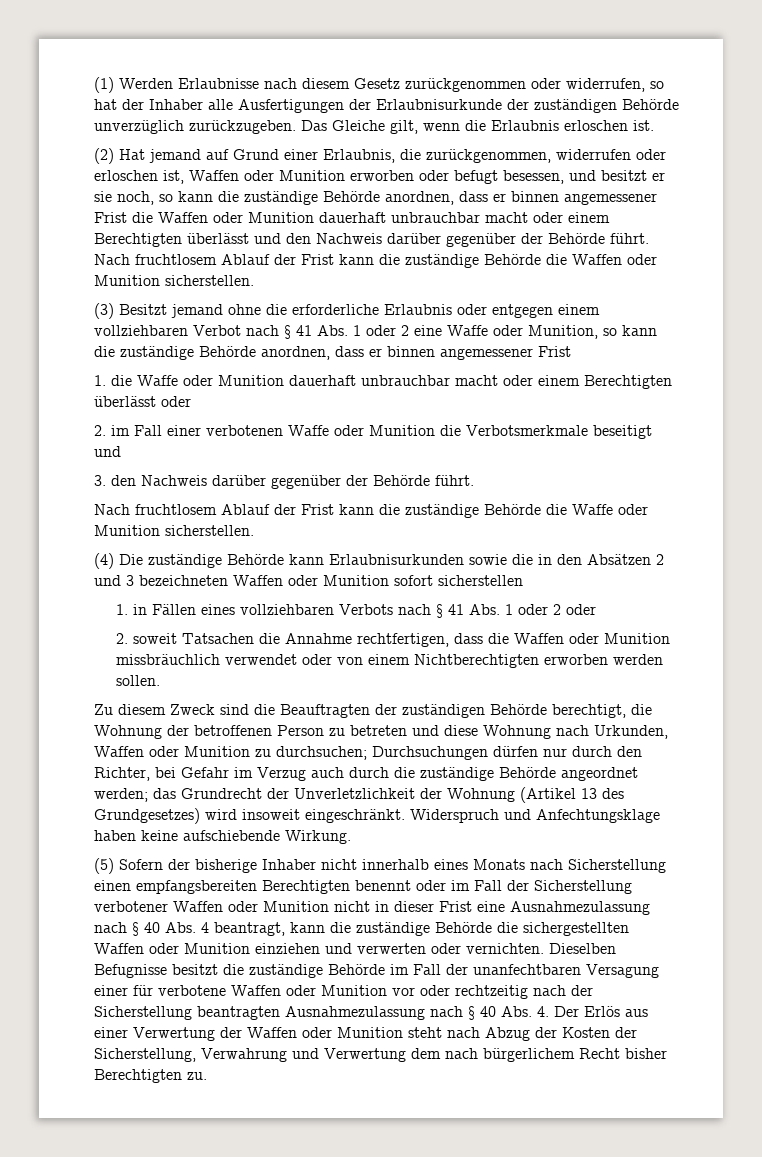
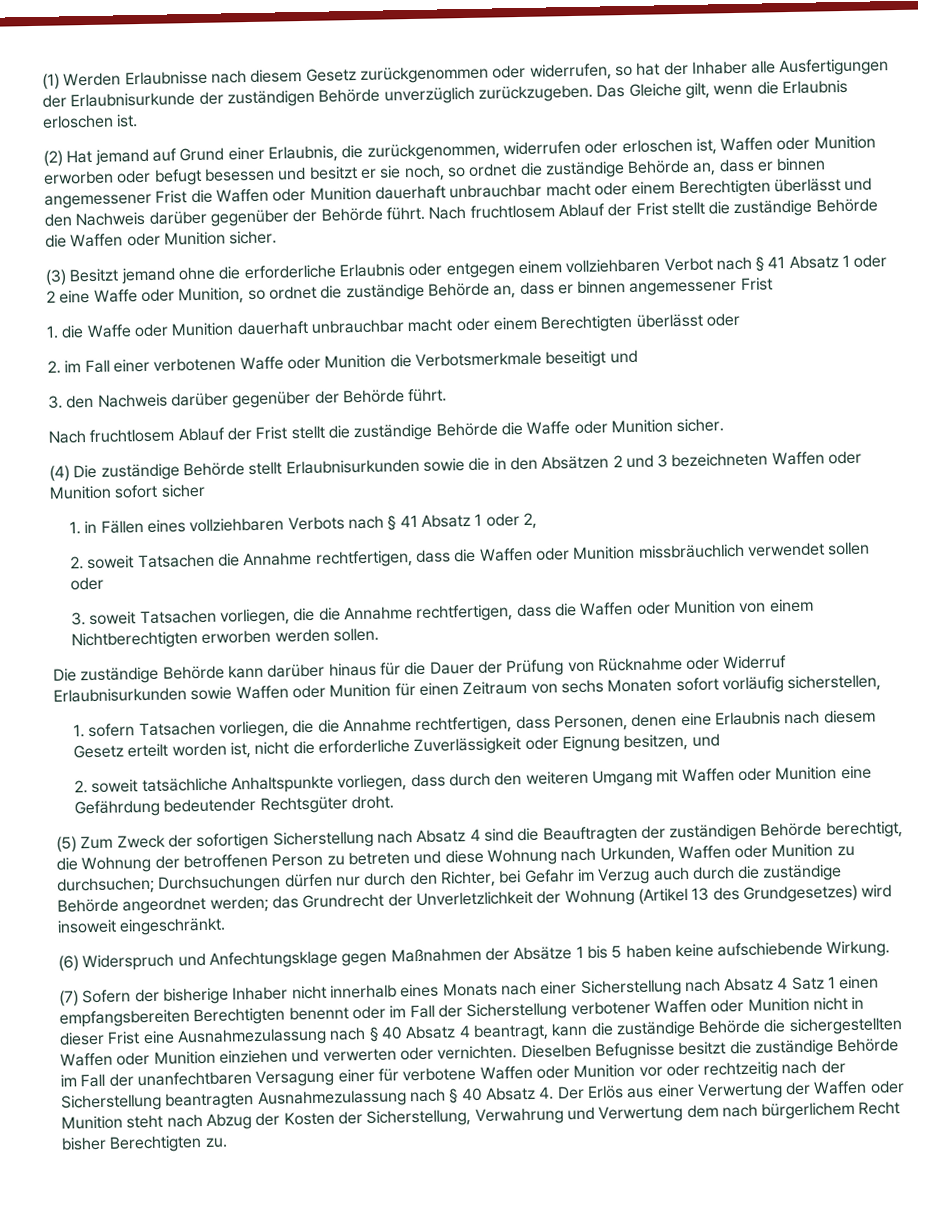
- (2) Hat jemand auf Grund einer Erlaubnis, die zurückgenommen, widerrufen oder erloschen ist, Waffen oder Munition erworben oder befugt besessen, und besitzt er sie noch, so kann die zuständige Behörde anordnen, dass er binnen angemessener Frist die Waffen oder Munition dauerhaft unbrauchbar macht oder einem Berechtigten überlässt und den Nachweis darüber gegenüber der Behörde führt.
+ (2) Hat jemand auf Grund einer Erlaubnis, die zurückgenommen, widerrufen oder erloschen ist, Waffen oder Munition erworben oder befugt besessen und besitzt er sie noch, so ordnet die zuständige Behörde an, dass er binnen angemessener Frist die Waffen oder Munition dauerhaft unbrauchbar macht oder einem Berechtigten überlässt und den Nachweis darüber gegenüber der Behörde führt.
- Nach fruchtlosem Ablauf der Frist kann die zuständige Behörde die Waffen oder Munition sicherstellen.
+ Nach fruchtlosem Ablauf der Frist stellt die zuständige Behörde die Waffen oder Munition sicher.
- (3) Besitzt jemand ohne die erforderliche Erlaubnis oder entgegen einem vollziehbaren Verbot nach § 41 Abs. 1 oder 2 eine Waffe oder Munition, so kann die zuständige Behörde anordnen, dass er binnen angemessener Frist
+ (3) Besitzt jemand ohne die erforderliche Erlaubnis oder entgegen einem vollziehbaren Verbot nach § 41 Absatz 1 oder 2 eine Waffe oder Munition, so ordnet die zuständige Behörde an, dass er binnen angemessener Frist
- Nach fruchtlosem Ablauf der Frist kann die zuständige Behörde die Waffe oder Munition sicherstellen.
+ Nach fruchtlosem Ablauf der Frist stellt die zuständige Behörde die Waffe oder Munition sicher.
- (4) Die zuständige Behörde kann Erlaubnisurkunden sowie die in den Absätzen 2 und 3 bezeichneten Waffen oder Munition sofort sicherstellen
+ (4) Die zuständige Behörde stellt Erlaubnisurkunden sowie die in den Absätzen 2 und 3 bezeichneten Waffen oder Munition sofort sicher
- 1. in Fällen eines vollziehbaren Verbots nach § 41 Abs. 1 oder 2 oder
+ 1. in Fällen eines vollziehbaren Verbots nach § 41 Absatz 1 oder 2,
- 2. soweit Tatsachen die Annahme rechtfertigen, dass die Waffen oder Munition missbräuchlich verwendet oder von einem Nichtberechtigten erworben werden sollen.
+ 2. soweit Tatsachen die Annahme rechtfertigen, dass die Waffen oder Munition missbräuchlich verwendet sollen oder
+ 3. soweit Tatsachen vorliegen, die die Annahme rechtfertigen, dass die Waffen oder Munition von einem Nichtberechtigten erworben werden sollen.
- Zu diesem Zweck sind die Beauftragten der zuständigen Behörde berechtigt, die Wohnung der betroffenen Person zu betreten und diese Wohnung nach Urkunden, Waffen oder Munition zu durchsuchen;
+ Die zuständige Behörde kann darüber hinaus für die Dauer der Prüfung von Rücknahme oder Widerruf Erlaubnisurkunden sowie Waffen oder Munition für einen Zeitraum von sechs Monaten sofort vorläufig sicherstellen,
+ 1. sofern Tatsachen vorliegen, die die Annahme rechtfertigen, dass Personen, denen eine Erlaubnis nach diesem Gesetz erteilt worden ist, nicht die erforderliche Zuverlässigkeit oder Eignung besitzen, und
+ 2. soweit tatsächliche Anhaltspunkte vorliegen, dass durch den weiteren Umgang mit Waffen oder Munition eine Gefährdung bedeutender Rechtsgüter droht.
+ (5) Zum Zweck der sofortigen Sicherstellung nach Absatz 4 sind die Beauftragten der zuständigen Behörde berechtigt, die Wohnung der betroffenen Person zu betreten und diese Wohnung nach Urkunden, Waffen oder Munition zu durchsuchen;
- das Grundrecht der Unverletzlichkeit der Wohnung (Artikel 13 des Grundgesetzes) wird insoweit eingeschränkt. Widerspruch und Anfechtungsklage haben keine aufschiebende Wirkung.
+ das Grundrecht der Unverletzlichkeit der Wohnung (Artikel 13 des Grundgesetzes) wird insoweit eingeschränkt.
+ (6) Widerspruch und Anfechtungsklage gegen Maßnahmen der Absätze 1 bis 5 haben keine aufschiebende Wirkung.
- (5) Sofern der bisherige Inhaber nicht innerhalb eines Monats nach Sicherstellung einen empfangsbereiten Berechtigten benennt oder im Fall der Sicherstellung verbotener Waffen oder Munition nicht in dieser Frist eine Ausnahmezulassung nach § 40 Abs. 4 beantragt, kann die zuständige Behörde die sichergestellten Waffen oder Munition einziehen und verwerten oder vernichten.
+ (7) Sofern der bisherige Inhaber nicht innerhalb eines Monats nach einer Sicherstellung nach Absatz 4 Satz 1 einen empfangsbereiten Berechtigten benennt oder im Fall der Sicherstellung verbotener Waffen oder Munition nicht in dieser Frist eine Ausnahmezulassung nach § 40 Absatz 4 beantragt, kann die zuständige Behörde die sichergestellten Waffen oder Munition einziehen und verwerten oder vernichten.
- Dieselben Befugnisse besitzt die zuständige Behörde im Fall der unanfechtbaren Versagung einer für verbotene Waffen oder Munition vor oder rechtzeitig nach der Sicherstellung beantragten Ausnahmezulassung nach § 40 Abs. 4. Der Erlös aus einer Verwertung der Waffen oder Munition steht nach Abzug der Kosten der Sicherstellung, Verwahrung und Verwertung dem nach bürgerlichem Recht bisher Berechtigten zu.
+ Dieselben Befugnisse besitzt die zuständige Behörde im Fall der unanfechtbaren Versagung einer für verbotene Waffen oder Munition vor oder rechtzeitig nach der Sicherstellung beantragten Ausnahmezulassung nach § 40 Absatz 4. Der Erlös aus einer Verwertung der Waffen oder Munition steht nach Abzug der Kosten der Sicherstellung, Verwahrung und Verwertung dem nach bürgerlichem Recht bisher Berechtigten zu.

